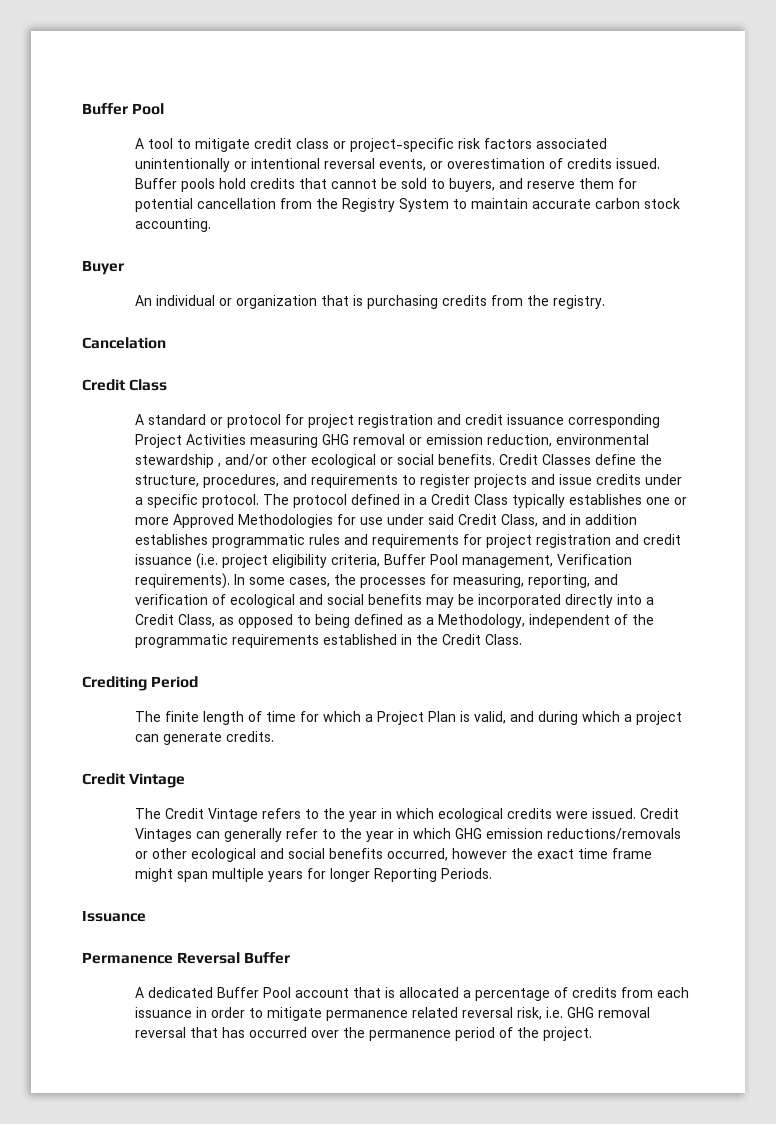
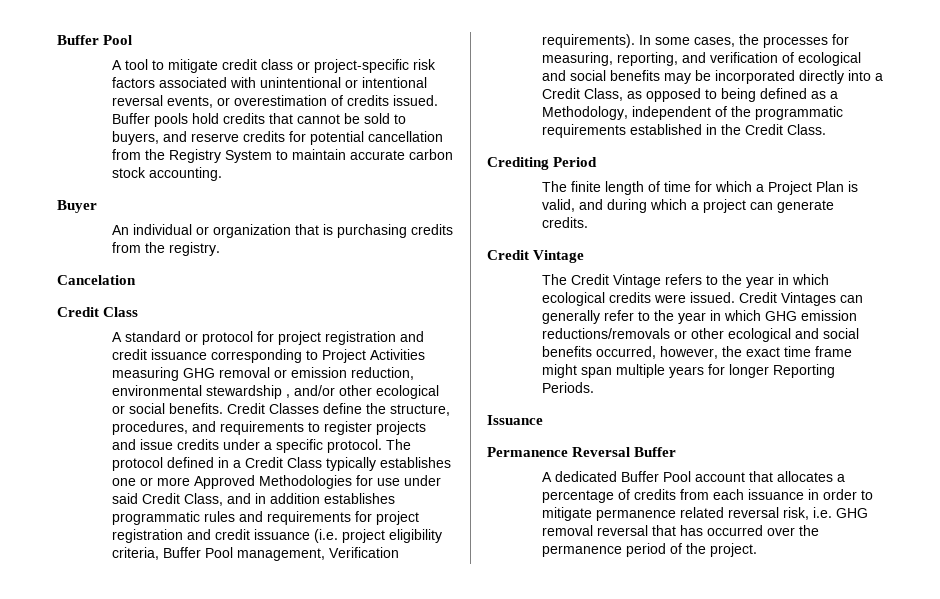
- A tool to mitigate credit class or project-specific risk factors associated unintentionally or intentional reversal events, or overestimation of credits issued.
+ A tool to mitigate credit class or project-specific risk factors associated with unintentional or intentional reversal events, or overestimation of credits issued.
- Buffer pools hold credits that cannot be sold to buyers, and reserve them for potential cancellation from the Registry System to maintain accurate carbon stock accounting.
+ Buffer pools hold credits that cannot be sold to buyers, and reserve credits for potential cancellation from the Registry System to maintain accurate carbon stock accounting.
- A standard or protocol for project registration and credit issuance corresponding Project Activities measuring GHG removal or emission reduction, environmental stewardship , and/or other ecological or social benefits.
+ A standard or protocol for project registration and credit issuance corresponding to Project Activities measuring GHG removal or emission reduction, environmental stewardship , and/or other ecological or social benefits.
- Credit Vintages can generally refer to the year in which GHG emission reductions/removals or other ecological and social benefits occurred, however the exact time frame might span multiple years for longer Reporting Periods.
+ Credit Vintages can generally refer to the year in which GHG emission reductions/removals or other ecological and social benefits occurred, however, the exact time frame might span multiple years for longer Reporting Periods.
- A dedicated Buffer Pool account that is allocated a percentage of credits from each issuance in order to mitigate permanence related reversal risk, i.e. GHG removal reversal that has occurred over the permanence period of the project.
+ A dedicated Buffer Pool account that allocates a percentage of credits from each issuance in order to mitigate permanence related reversal risk, i.e. GHG removal reversal that has occurred over the permanence period of the project.

